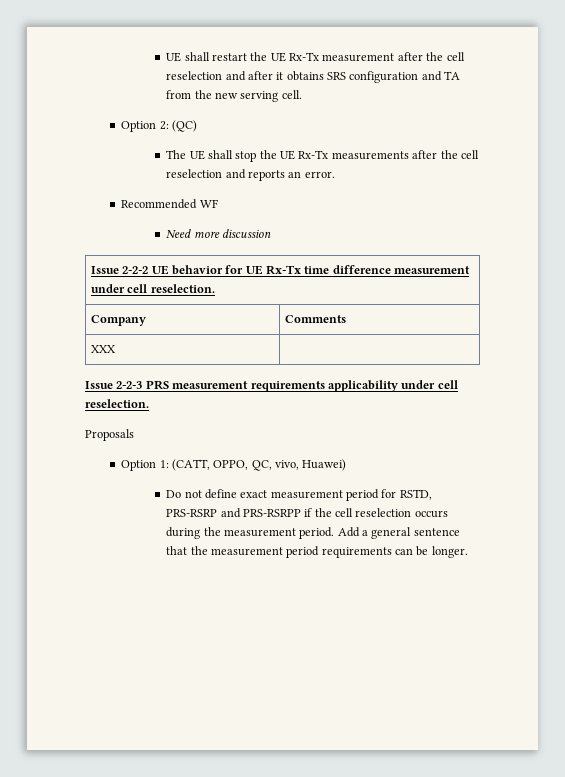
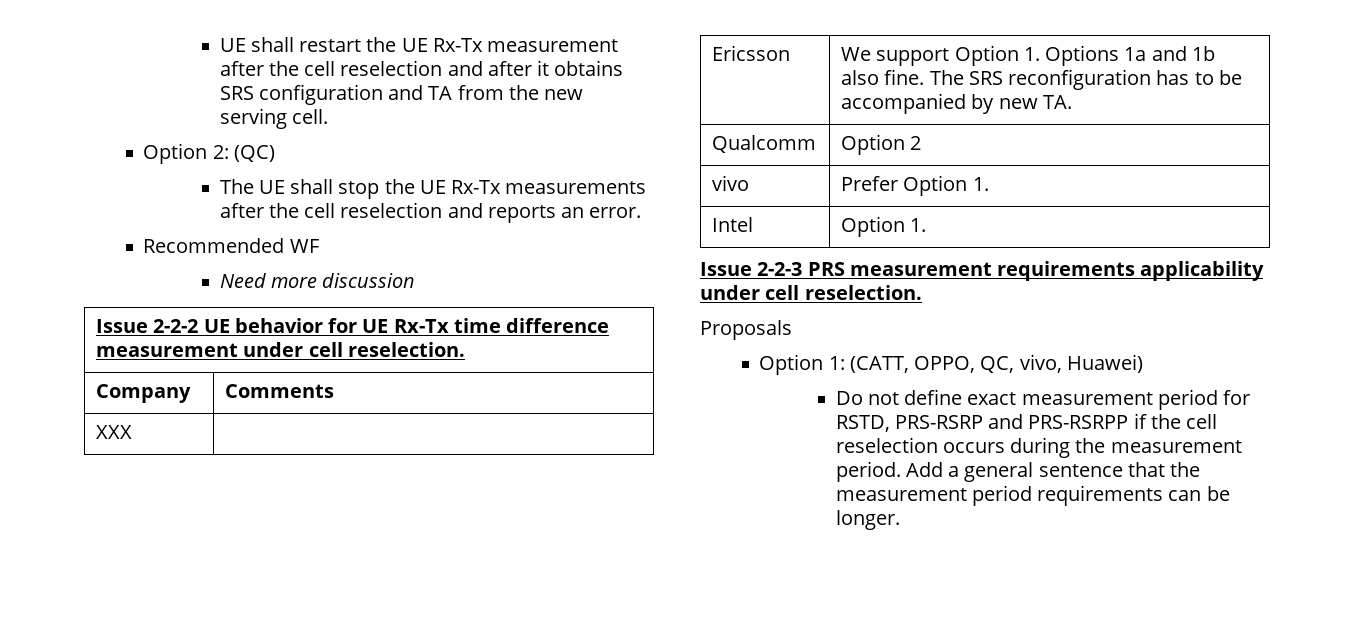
+ Ericsson | We support Option 1. Options 1a and 1b also fine. The SRS reconfiguration has to be accompanied by new TA.
+ Qualcomm | Option 2
+ vivo | Prefer Option 1.
+ Intel | Option 1.

